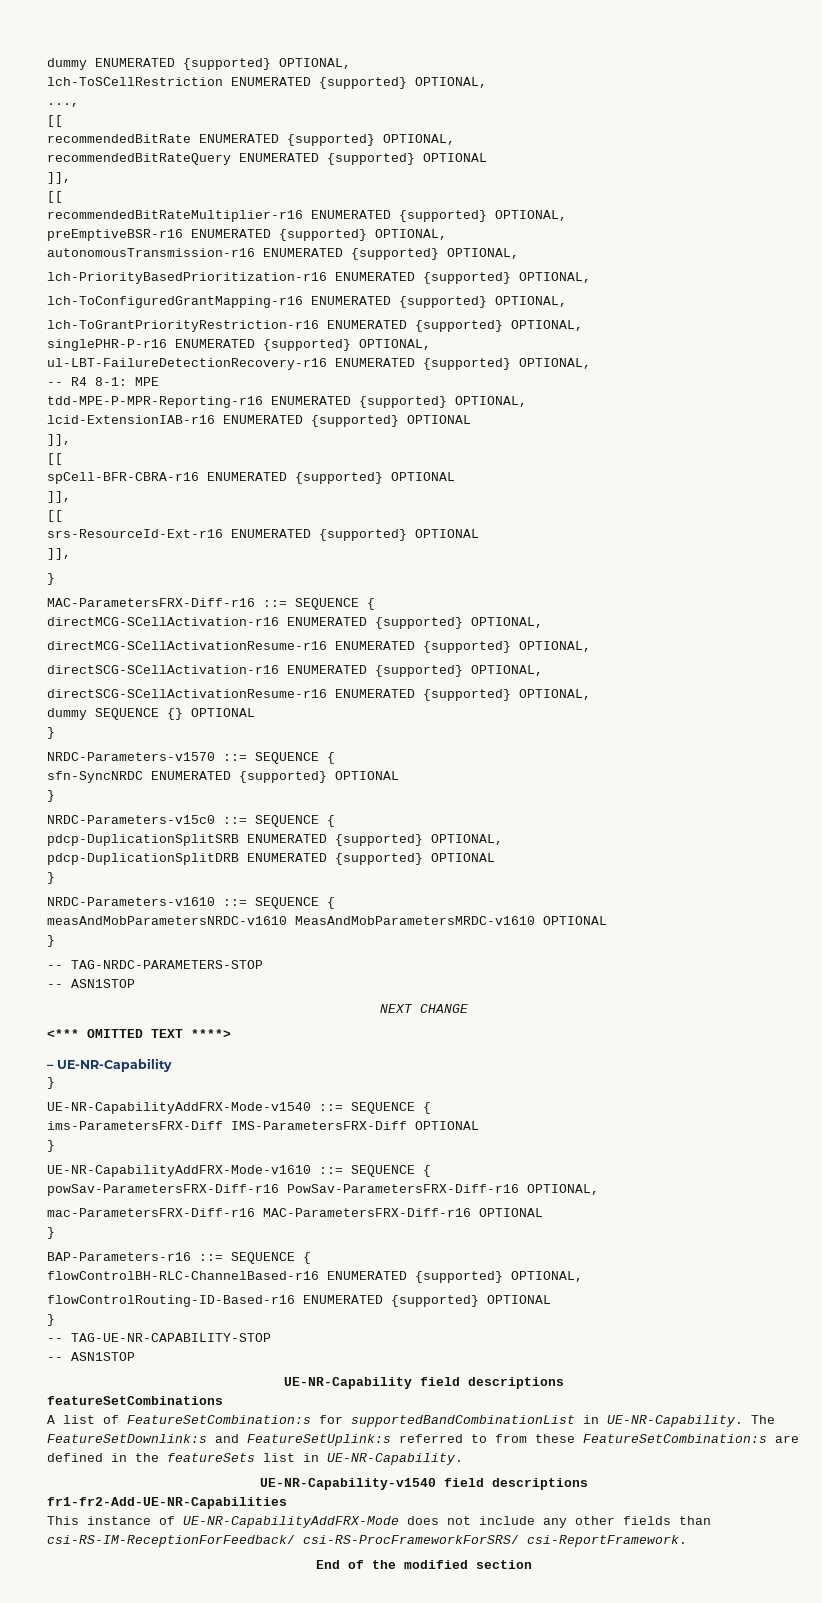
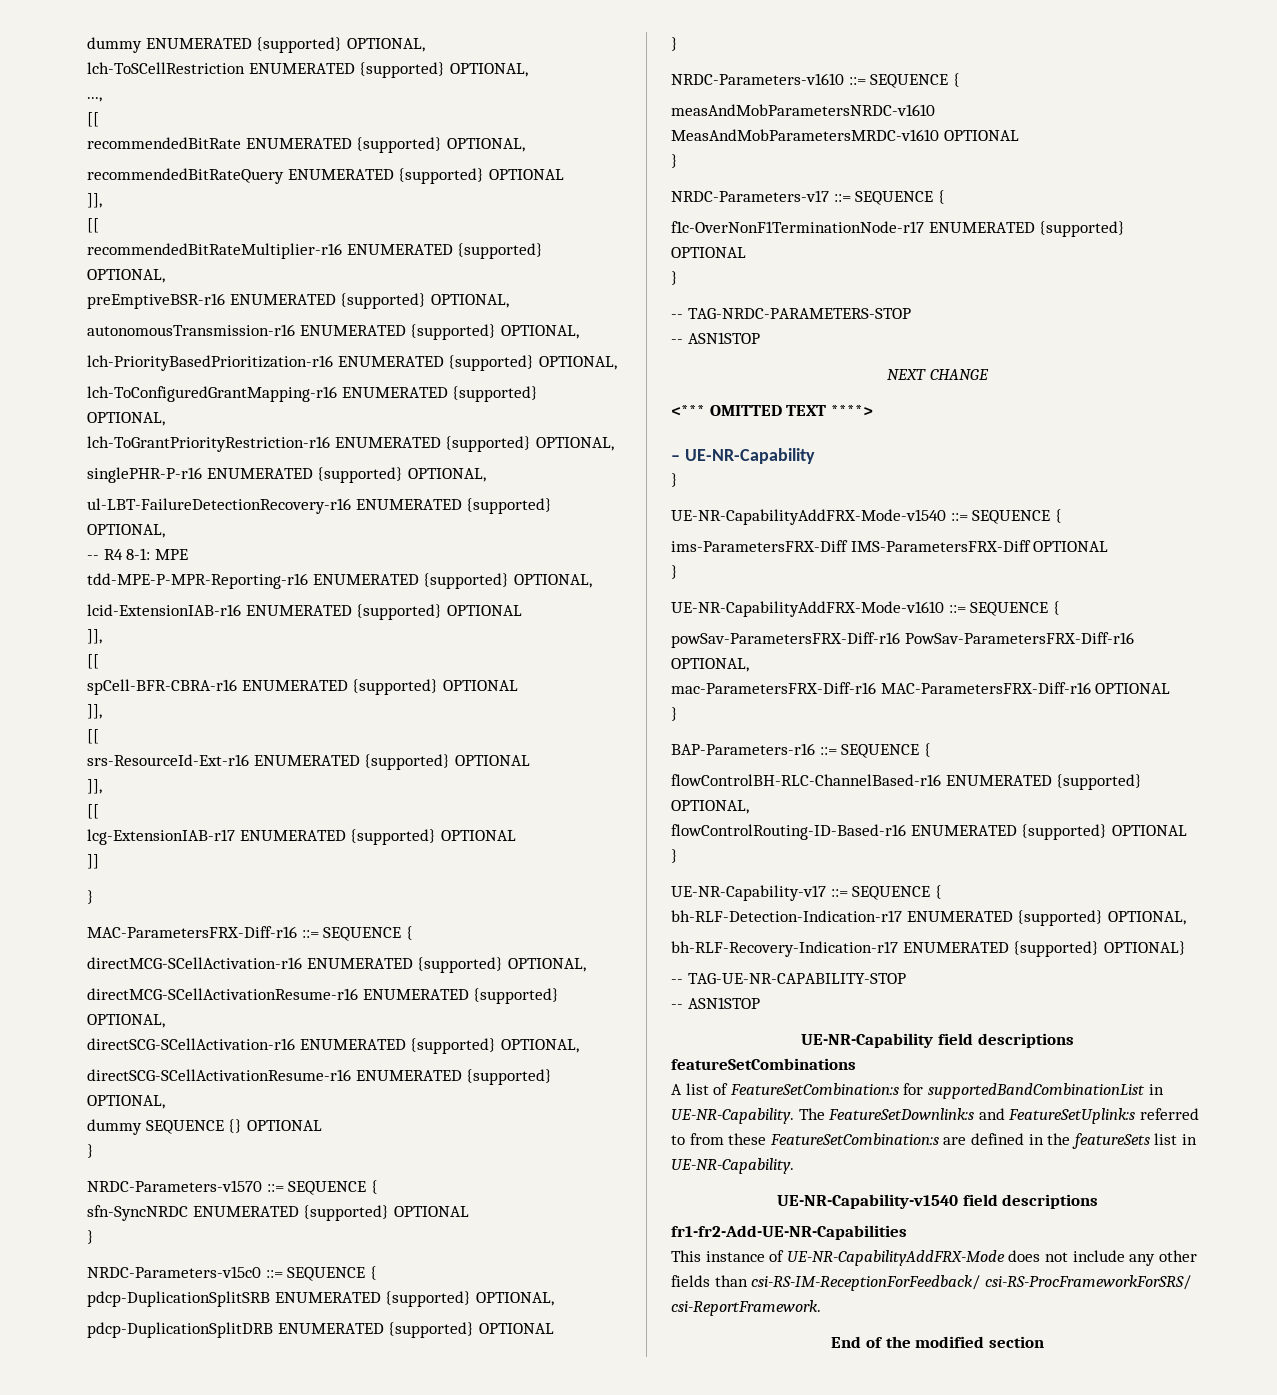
  srs-ResourceId-Ext-r16 ENUMERATED {supported} OPTIONAL
  ]],
+ [[
+ lcg-ExtensionIAB-r17 ENUMERATED {supported} OPTIONAL
+ ]]
+ NRDC-Parameters-v17 ::= SEQUENCE {
+ f1c-OverNonF1TerminationNode-r17 ENUMERATED {supported} OPTIONAL
+ }
+ UE-NR-Capability-v17 ::= SEQUENCE {
+ bh-RLF-Detection-Indication-r17 ENUMERATED {supported} OPTIONAL,
+ bh-RLF-Recovery-Indication-r17 ENUMERATED {supported} OPTIONAL}

